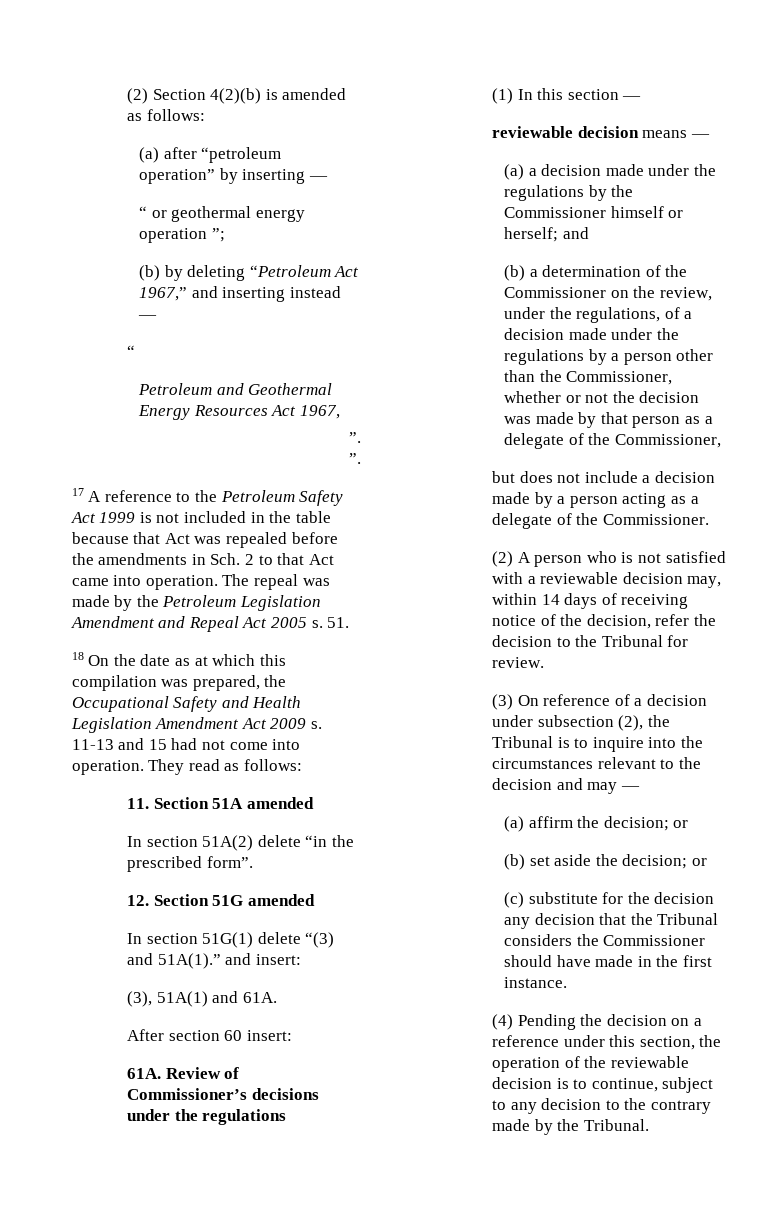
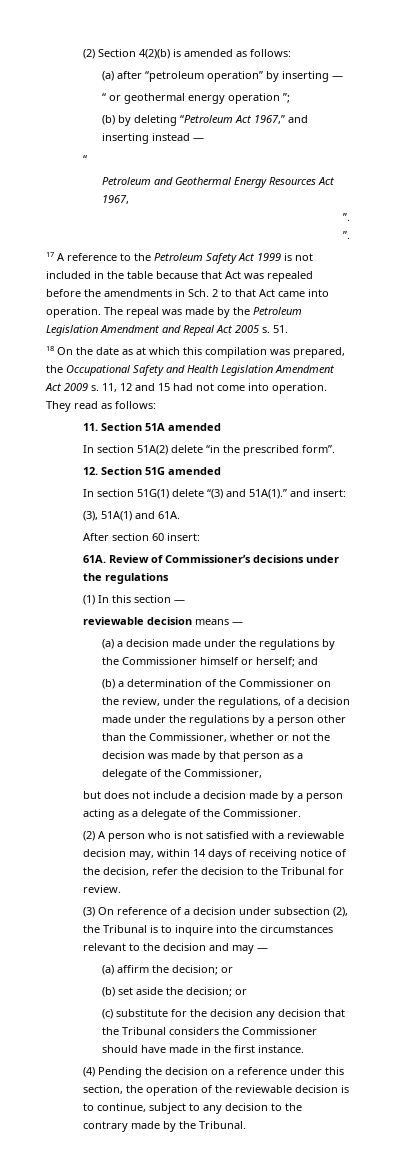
- 11-13 and 15 had not come into operation.
+ 11, 12 and 15 had not come into operation.

